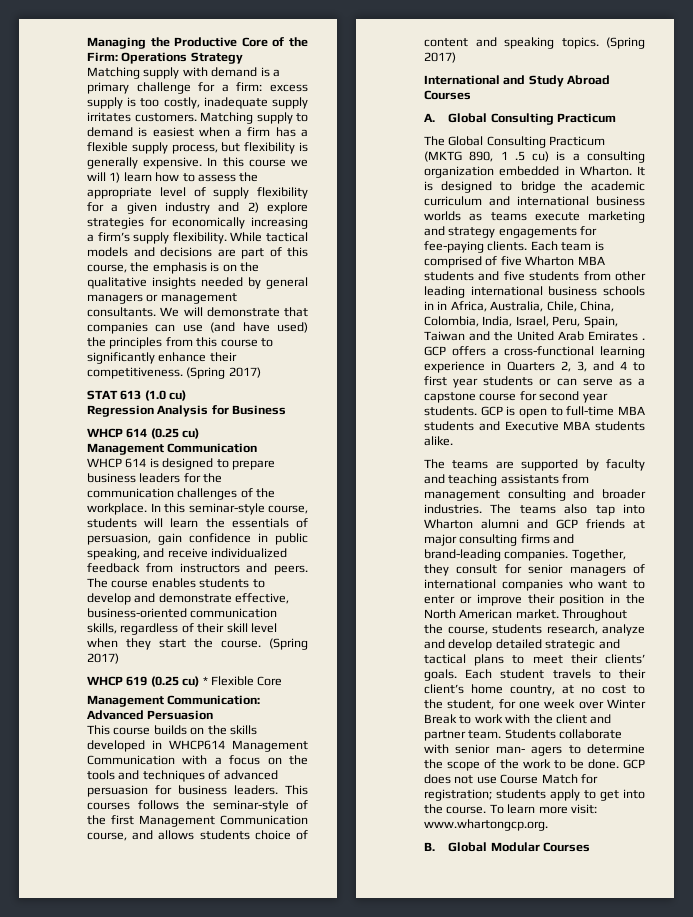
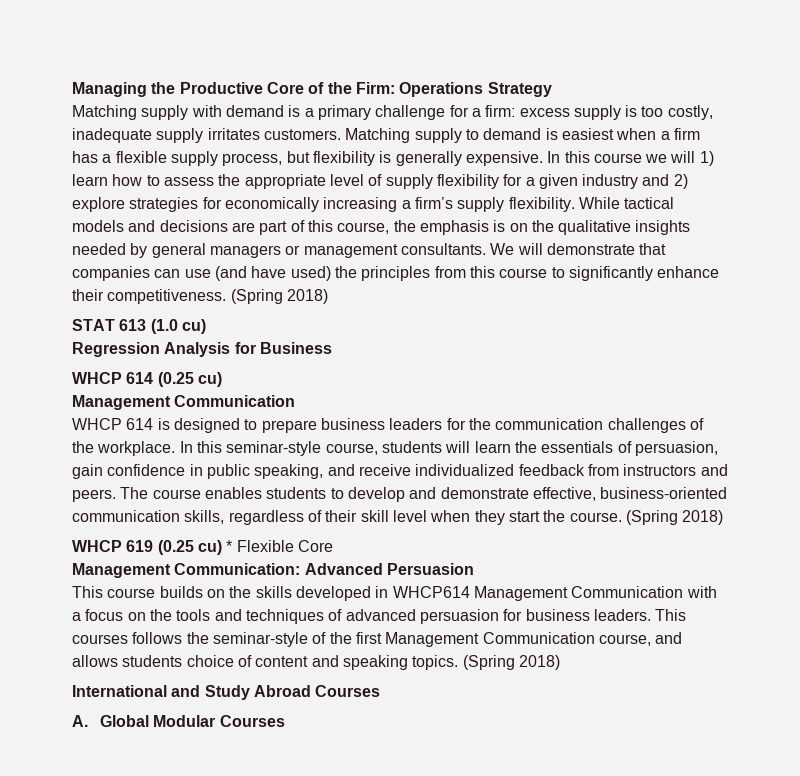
- We will demonstrate that companies can use (and have used) the principles from this course to significantly enhance their competitiveness. (Spring 2017)
+ We will demonstrate that companies can use (and have used) the principles from this course to significantly enhance their competitiveness. (Spring 2018)
- The course enables students to develop and demonstrate effective, business-oriented communication skills, regardless of their skill level when they start the course. (Spring 2017)
+ The course enables students to develop and demonstrate effective, business-oriented communication skills, regardless of their skill level when they start the course. (Spring 2018)
- This courses follows the seminar-style of the first Management Communication course, and allows students choice of content and speaking topics. (Spring 2017)
+ This courses follows the seminar-style of the first Management Communication course, and allows students choice of content and speaking topics. (Spring 2018)
- A. Global Consulting Practicum
- The Global Consulting Practicum (MKTG 890, 1 .5 cu) is a consulting organization embedded in Wharton. It is designed to bridge the academic curriculum and international business worlds as teams execute marketing and strategy engagements for fee-paying clients. Each team is comprised of five Wharton MBA students and five students from other leading international business schools in in Africa, Australia, Chile, China, Colombia, India, Israel, Peru, Spain, Taiwan and the United Arab Emirates . GCP offers a cross-functional learning experience in Quarters 2, 3, and 4 to first year students or can serve as a capstone course for second year students. GCP is open to full-time MBA students and Executive MBA students alike.
- The teams are supported by faculty and teaching assistants from management consulting and broader industries. The teams also tap into Wharton alumni and GCP friends at major consulting firms and brand-leading companies. Together, they consult for senior managers of international companies who want to enter or improve their position in the North American market. Throughout the course, students research, analyze and develop detailed strategic and tactical plans to meet their clients’ goals. Each student travels to their client’s home country, at no cost to the student, for one week over Winter Break to work with the client and partner team. Students collaborate with senior man- agers to determine the scope of the work to be done. GCP does not use Course Match for registration; students apply to get into the course. To learn more visit: www.whartongcp.org.
- B. Global Modular Courses
+ A. Global Modular Courses

